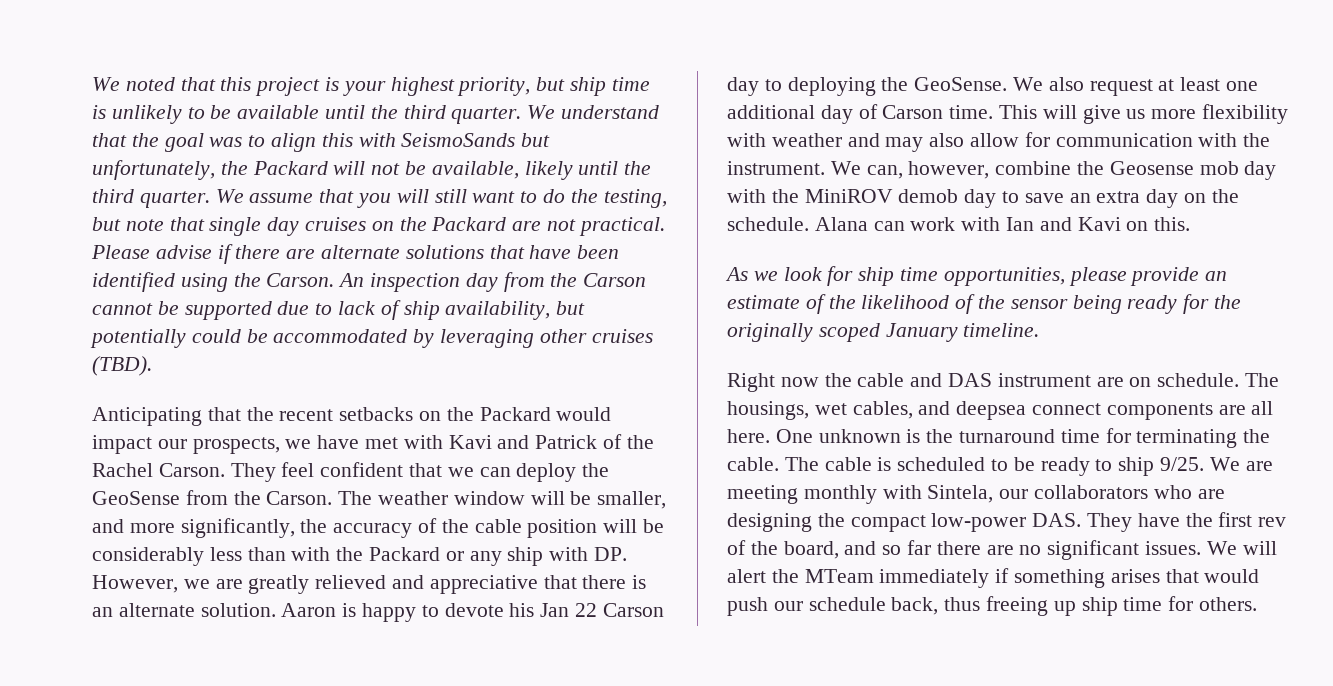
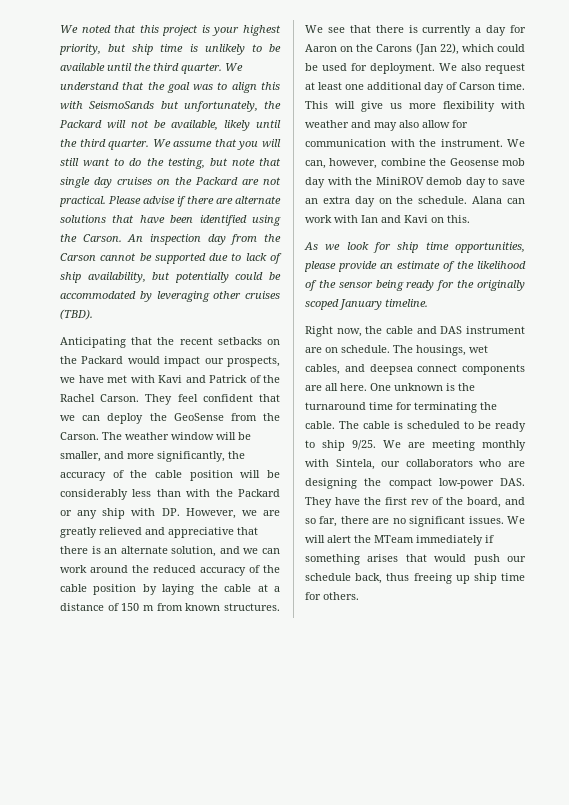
- The weather window will be smaller, and more significantly, the accuracy of the cable position will be considerably less than with the Packard or any ship with DP. However, we are greatly relieved and appreciative that there is an alternate solution. Aaron is happy to devote his Jan 22 Carson day to deploying the GeoSense.
+ The weather window will be smaller, and more significantly, the accuracy of the cable position will be considerably less than with the Packard or any ship with DP. However, we are greatly relieved and appreciative that there is an alternate solution, and we can work around the reduced accuracy of the cable position by laying the cable at a distance of 150 m from known structures. We see that there is currently a day for Aaron on the Carons (Jan 22), which could be used for deployment.
- Right now the cable and DAS instrument are on schedule.
+ Right now, the cable and DAS instrument are on schedule.
- We are meeting monthly with Sintela, our collaborators who are designing the compact low-power DAS. They have the first rev of the board, and so far there are no significant issues.
+ We are meeting monthly with Sintela, our collaborators who are designing the compact low-power DAS. They have the first rev of the board, and so far, there are no significant issues.

